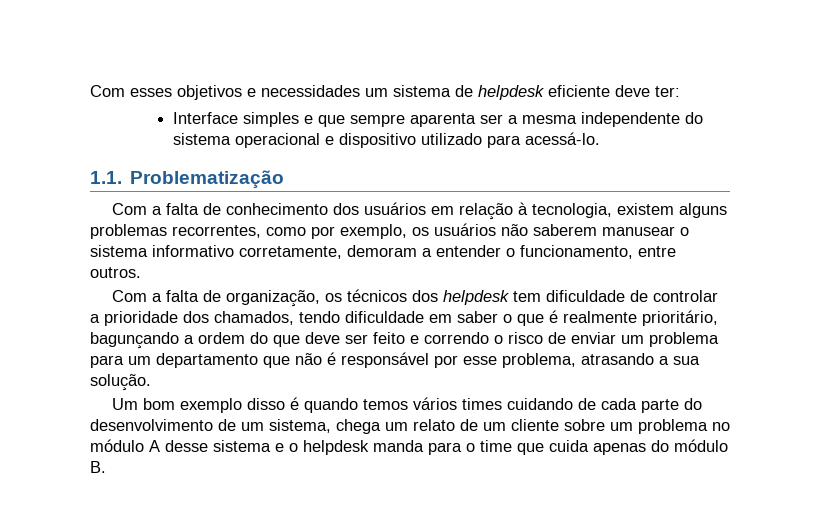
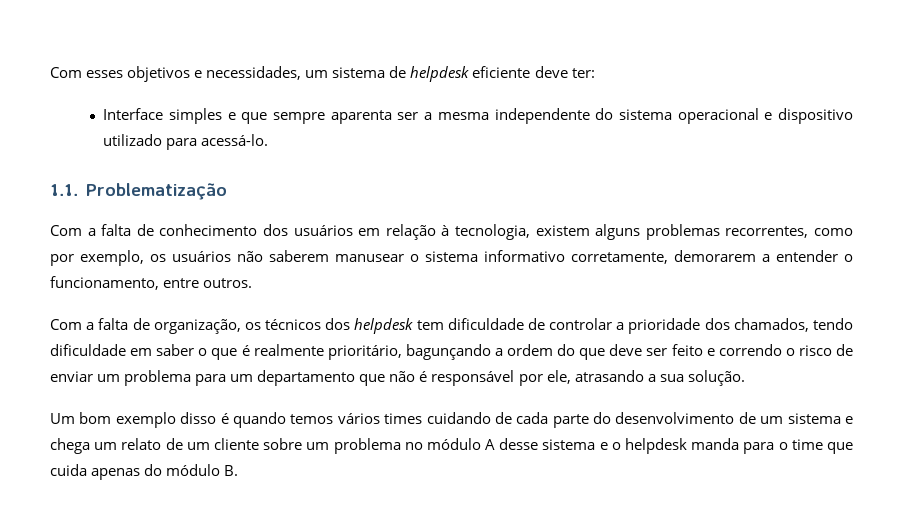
- Com esses objetivos e necessidades um sistema de helpdesk eficiente deve ter:
+ Com esses objetivos e necessidades, um sistema de helpdesk eficiente deve ter:
- Com a falta de conhecimento dos usuários em relação à tecnologia, existem alguns problemas recorrentes, como por exemplo, os usuários não saberem manusear o sistema informativo corretamente, demoram a entender o funcionamento, entre outros.
+ Com a falta de conhecimento dos usuários em relação à tecnologia, existem alguns problemas recorrentes, como por exemplo, os usuários não saberem manusear o sistema informativo corretamente, demorarem a entender o funcionamento, entre outros.
- Com a falta de organização, os técnicos dos helpdesk tem dificuldade de controlar a prioridade dos chamados, tendo dificuldade em saber o que é realmente prioritário, bagunçando a ordem do que deve ser feito e correndo o risco de enviar um problema para um departamento que não é responsável por esse problema, atrasando a sua solução.
+ Com a falta de organização, os técnicos dos helpdesk tem dificuldade de controlar a prioridade dos chamados, tendo dificuldade em saber o que é realmente prioritário, bagunçando a ordem do que deve ser feito e correndo o risco de enviar um problema para um departamento que não é responsável por ele, atrasando a sua solução.
- Um bom exemplo disso é quando temos vários times cuidando de cada parte do desenvolvimento de um sistema, chega um relato de um cliente sobre um problema no módulo A desse sistema e o helpdesk manda para o time que cuida apenas do módulo B.
+ Um bom exemplo disso é quando temos vários times cuidando de cada parte do desenvolvimento de um sistema e chega um relato de um cliente sobre um problema no módulo A desse sistema e o helpdesk manda para o time que cuida apenas do módulo B.

